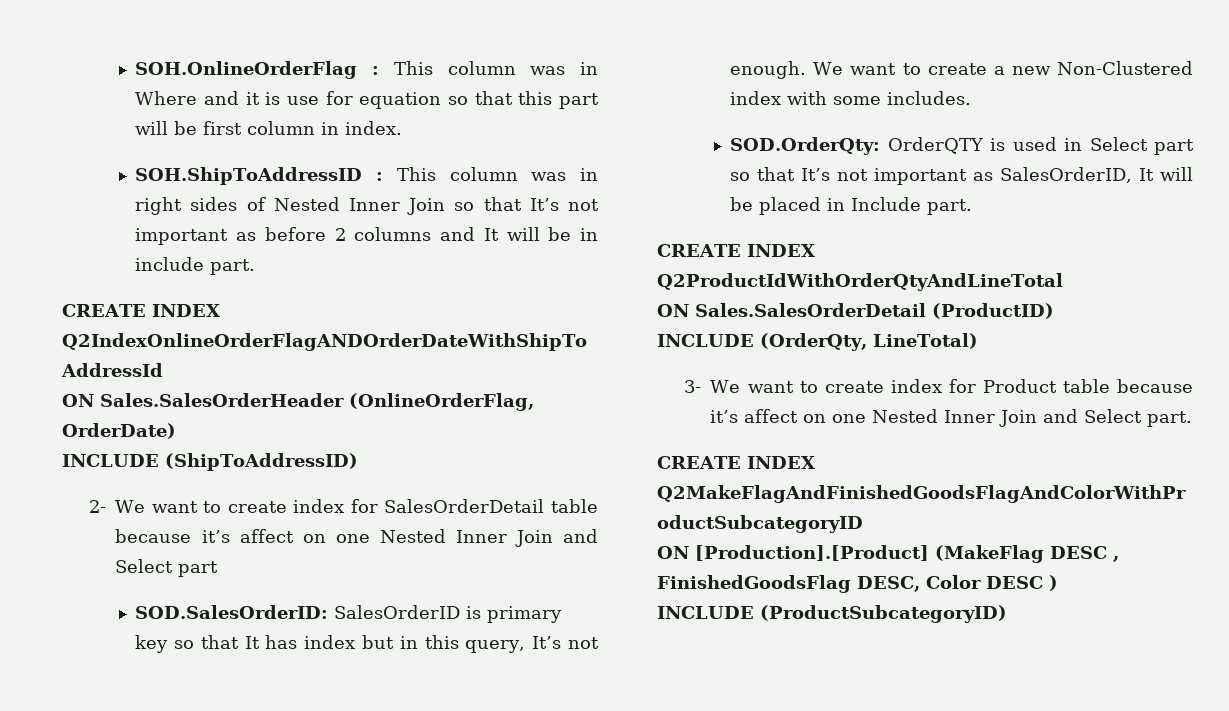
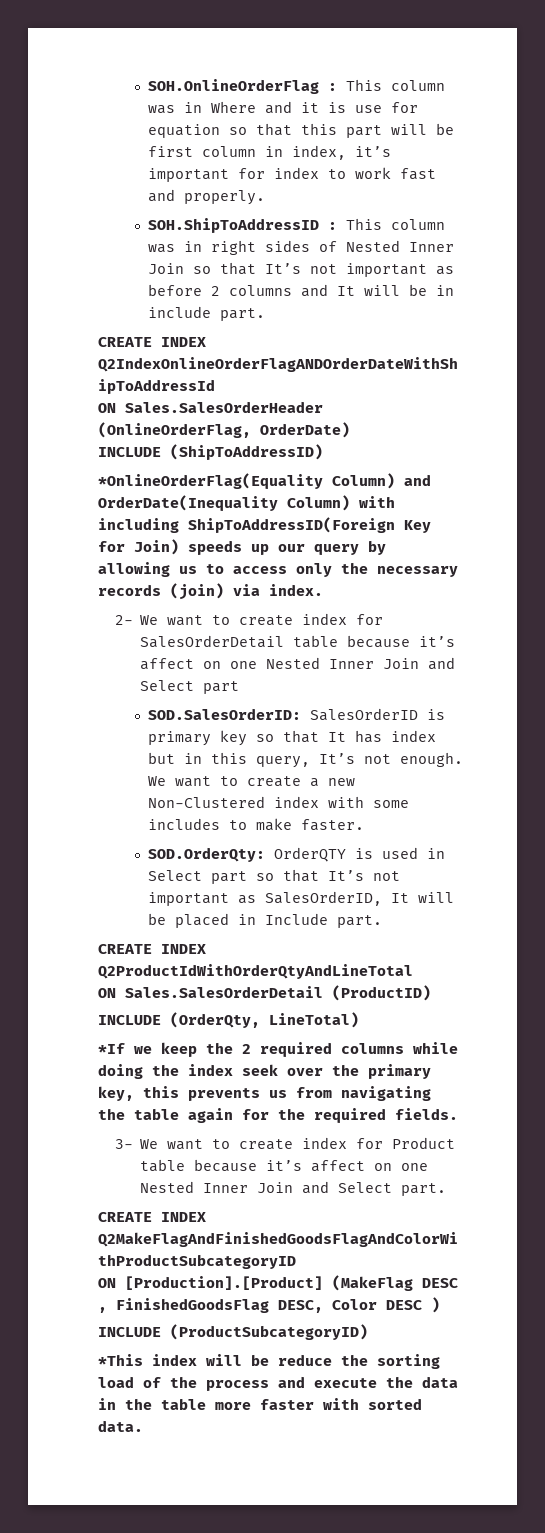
- SOH.OnlineOrderFlag : This column was in Where and it is use for equation so that this part will be first column in index.
+ SOH.OnlineOrderFlag : This column was in Where and it is use for equation so that this part will be first column in index, it’s important for index to work fast and properly.
+ *OnlineOrderFlag(Equality Column) and OrderDate(Inequality Column) with including ShipToAddressID(Foreign Key for Join) speeds up our query by allowing us to access only the necessary records (join) via index.
- We want to create a new Non-Clustered index with some includes.
+ We want to create a new Non-Clustered index with some includes to make faster.
+ *If we keep the 2 required columns while doing the index seek over the primary key, this prevents us from navigating the table again for the required fields.
+ *This index will be reduce the sorting load of the process and execute the data in the table more faster with sorted data.

